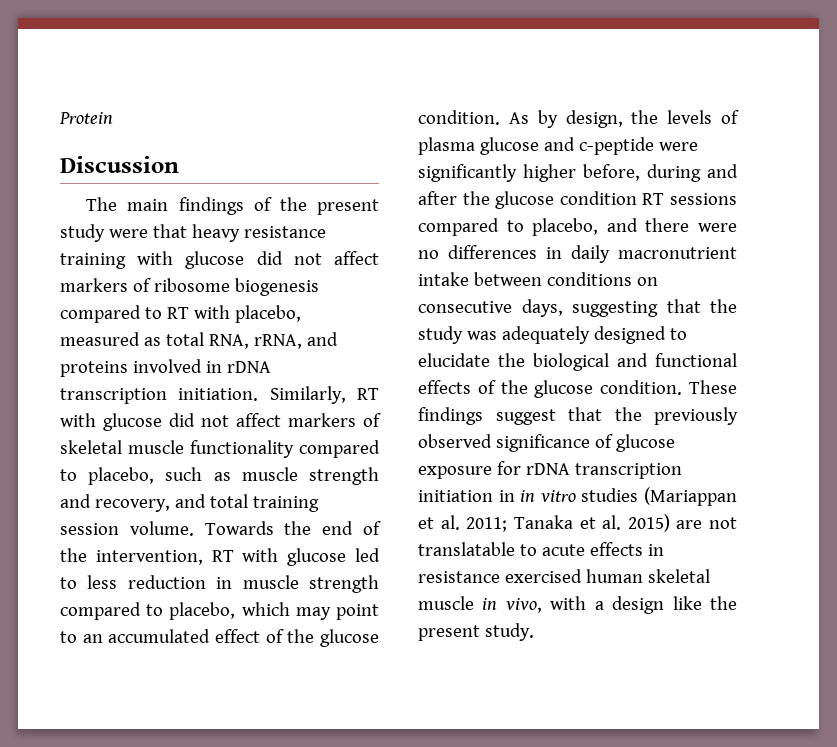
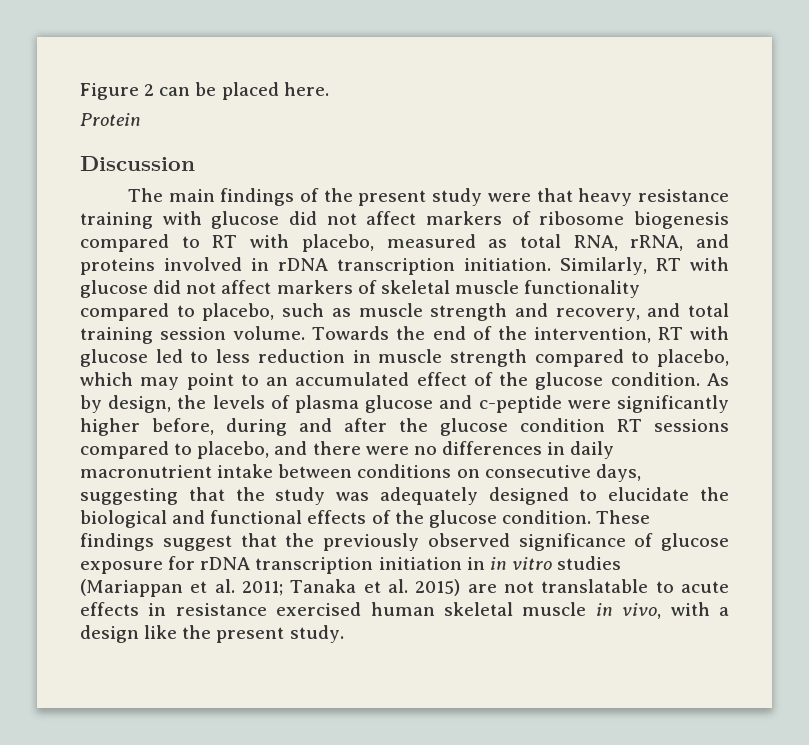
+ Figure 2 can be placed here.

